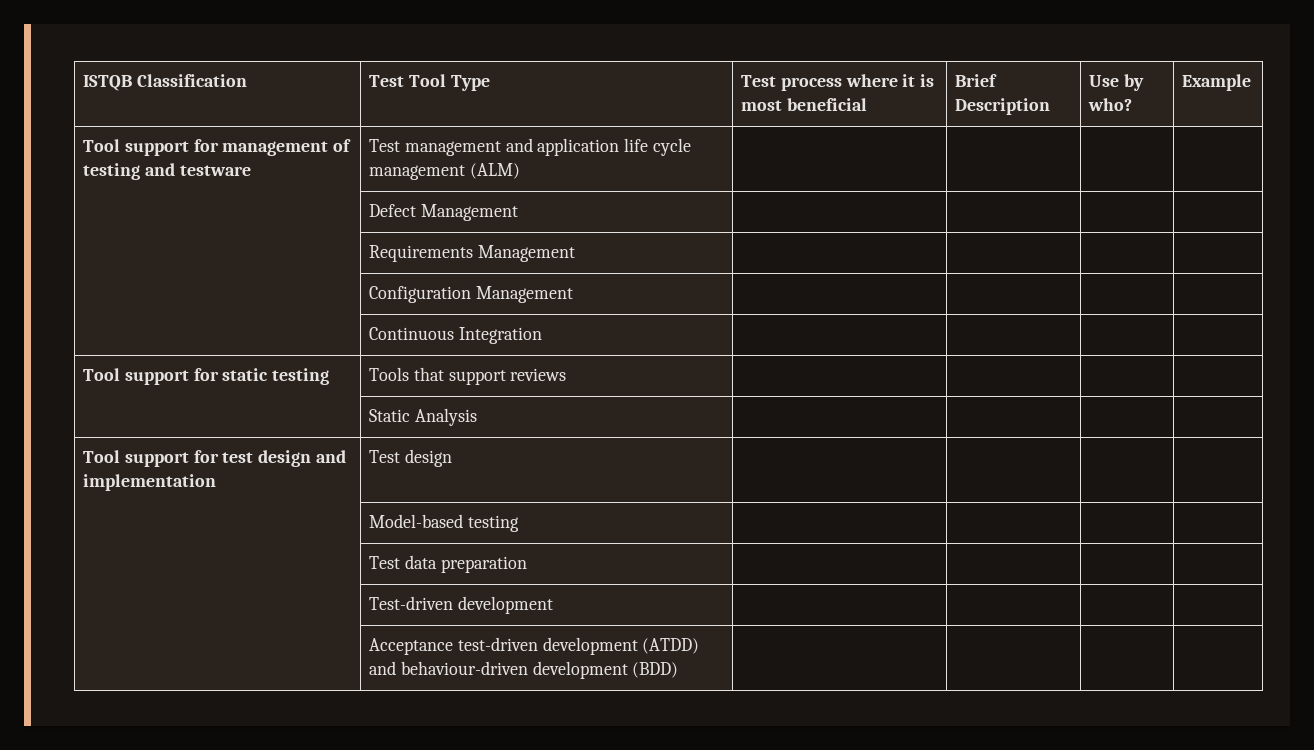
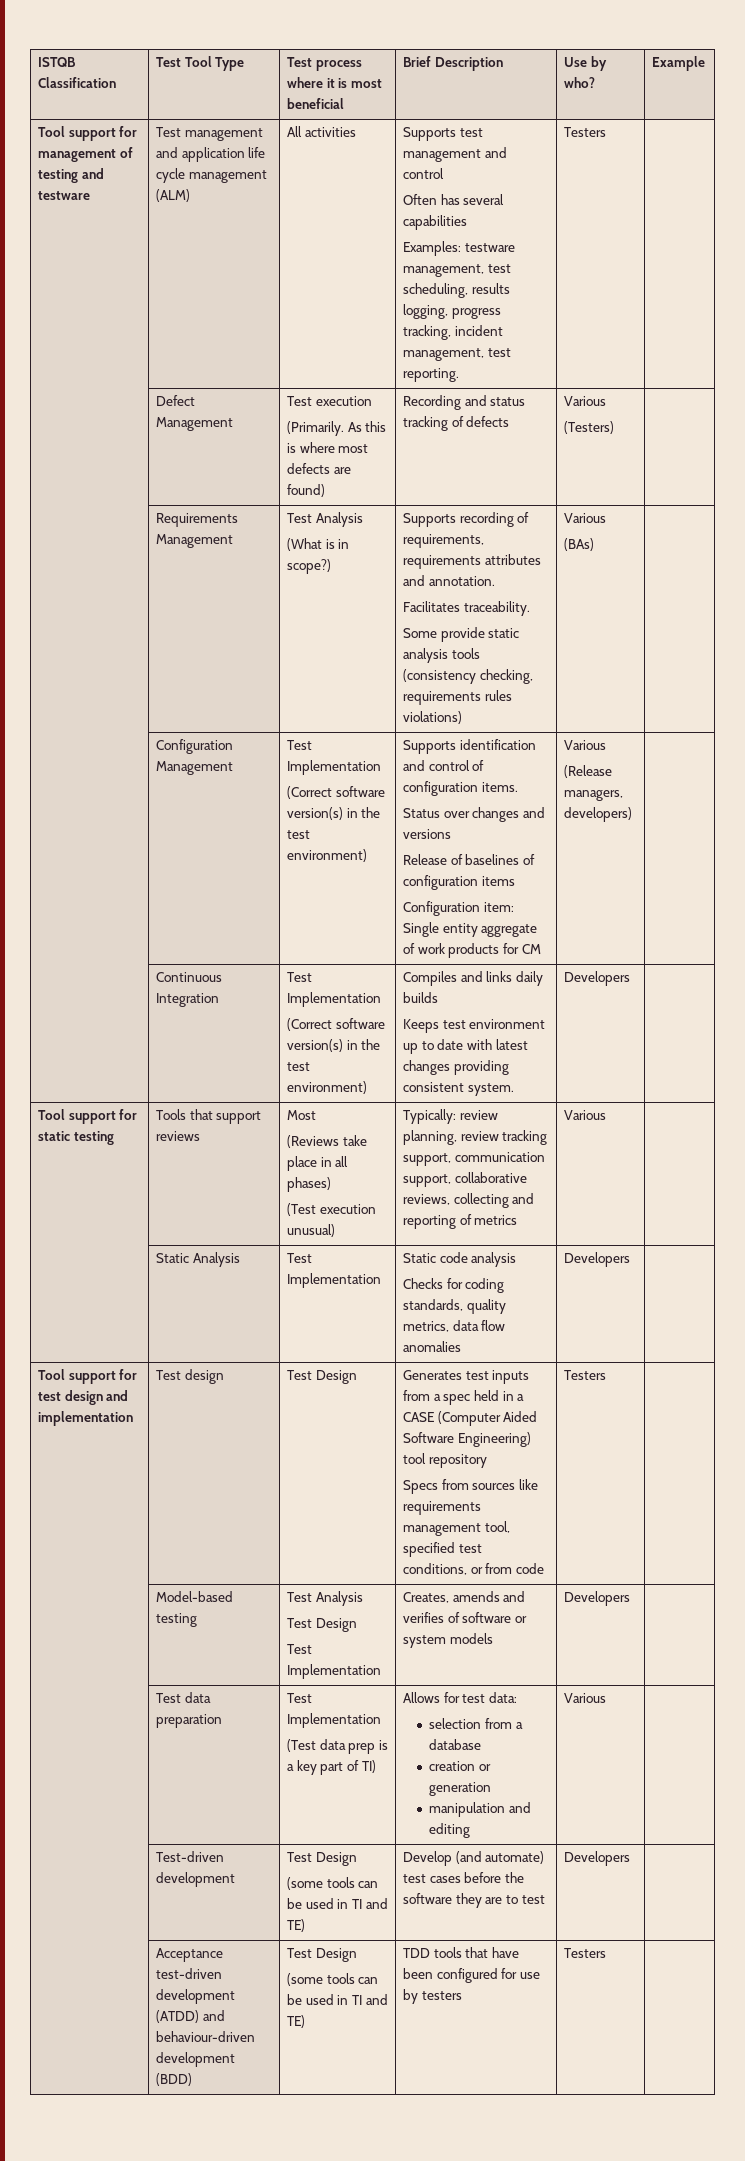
- | Defect Management | | | |
- | Requirements Management | | | |
- | Configuration Management | | | |
- | Continuous Integration | | | |
+ All activities | Supports test management and control
+ Often has several capabilities
+ Examples: testware management, test scheduling, results logging, progress tracking, incident management, test reporting. | Testers |
+ | Defect Management | Test execution
+ (Primarily. As this is where most defects are found) | Recording and status tracking of defects | Various
+ (Testers) |
+ | Requirements Management | Test Analysis
+ (What is in scope?) | Supports recording of requirements, requirements attributes and annotation.
+ Facilitates traceability.
+ Some provide static analysis tools (consistency checking, requirements rules violations) | Various
+ (BAs) |
+ | Configuration Management | Test Implementation
+ (Correct software version(s) in the test environment) | Supports identification and control of configuration items.
+ Status over changes and versions
+ Release of baselines of configuration items
+ Configuration item: Single entity aggregate of work products for CM | Various
+ (Release managers, developers) |
+ | Continuous Integration | Test Implementation
+ (Correct software version(s) in the test environment) | Compiles and links daily builds
+ Keeps test environment up to date with latest changes providing consistent system. | Developers |
- Tool support for static testing | Tools that support reviews | | | |
- | Static Analysis | | | |
+ Tool support for static testing | Tools that support reviews | Most
+ (Reviews take place in all phases)
+ (Test execution unusual) | Typically: review planning, review tracking support, communication support, collaborative reviews, collecting and reporting of metrics | Various |
+ | Static Analysis | Test Implementation | Static code analysis
+ Checks for coding standards, quality metrics, data flow anomalies | Developers |
- | Model-based testing | | | |
- | Test data preparation | | | |
- | Test-driven development | | | |
+ Test Design | Generates test inputs from a spec held in a CASE (Computer Aided Software Engineering) tool repository
+ Specs from sources like requirements management tool, specified test conditions, or from code | Testers |
+ | Model-based testing | Test Analysis
+ Test Design
+ Test Implementation | Creates, amends and verifies of software or system models | Developers |
+ | Test data preparation | Test Implementation
+ (Test data prep is a key part of TI) | Allows for test data:
+ selection from a database
+ creation or generation
+ manipulation and editing | Various |
+ | Test-driven development | Test Design
+ (some tools can be used in TI and TE) | Develop (and automate) test cases before the software they are to test | Developers |
- | Acceptance test-driven development (ATDD) and behaviour-driven development (BDD) | | | |
+ | Acceptance test-driven development (ATDD) and behaviour-driven development (BDD) | Test Design
+ (some tools can be used in TI and TE) | TDD tools that have been configured for use by testers | Testers |

